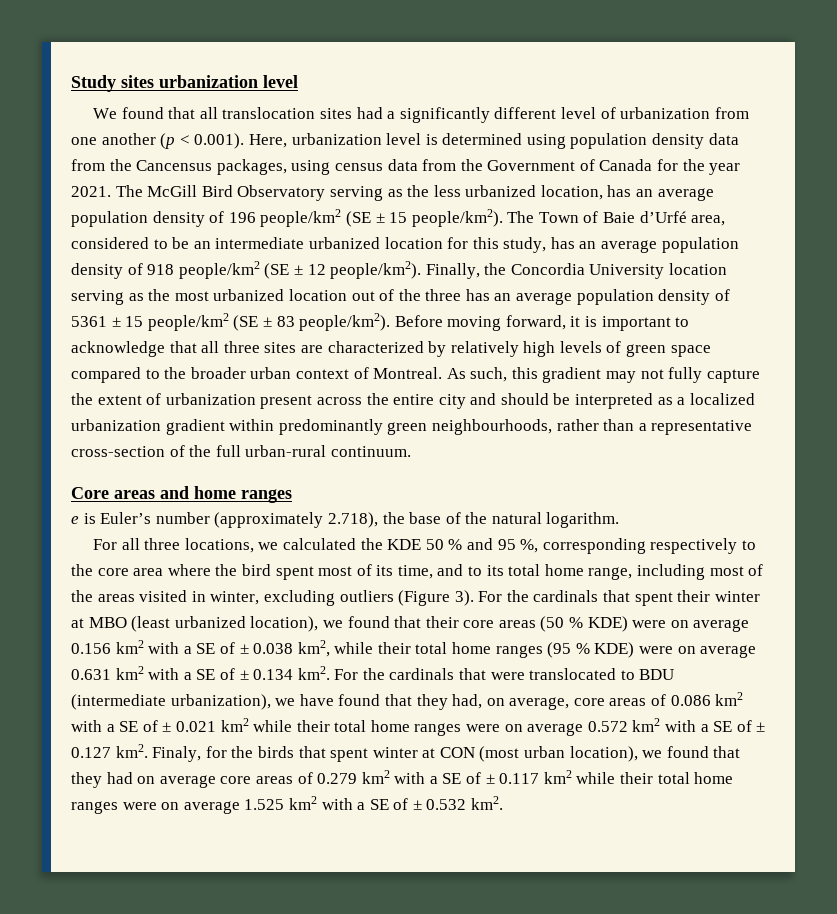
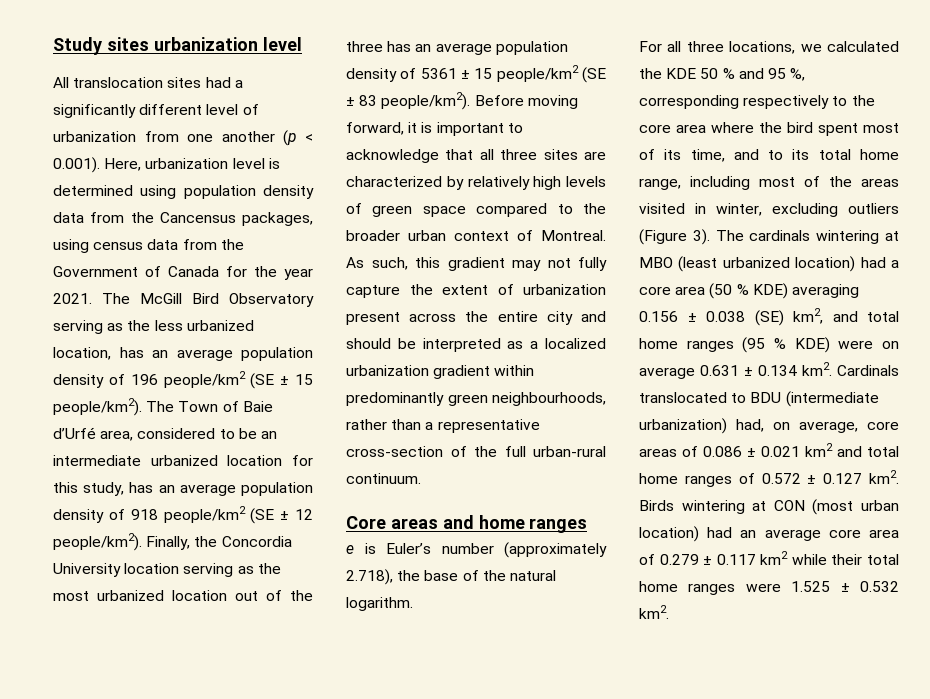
- We found that all translocation sites had a significantly different level of urbanization from one another (p < 0.001). Here, urbanization level is determined using population density data from the Cancensus packages, using census data from the Government of Canada for the year 2021.
+ All translocation sites had a significantly different level of urbanization from one another (p < 0.001). Here, urbanization level is determined using population density data from the Cancensus packages, using census data from the Government of Canada for the year 2021.
- For the cardinals that spent their winter at MBO (least urbanized location), we found that their core areas (50 % KDE) were on average 0.156 km2 with a SE of ± 0.038 km2, while their total home ranges (95 % KDE) were on average 0.631 km2 with a SE of ± 0.134 km2. For the cardinals that were translocated to BDU (intermediate urbanization), we have found that they had, on average, core areas of 0.086 km2 with a SE of ± 0.021 km2 while their total home ranges were on average 0.572 km2 with a SE of ± 0.127 km2. Finaly, for the birds that spent winter at CON (most urban location), we found that they had on average core areas of 0.279 km2 with a SE of ± 0.117 km2 while their total home ranges were on average 1.525 km2 with a SE of ± 0.532 km2.
+ The cardinals wintering at MBO (least urbanized location) had a core area (50 % KDE) averaging 0.156 ± 0.038 (SE) km2, and total home ranges (95 % KDE) were on average 0.631 ± 0.134 km2. Cardinals translocated to BDU (intermediate urbanization) had, on average, core areas of 0.086 ± 0.021 km2 and total home ranges of 0.572 ± 0.127 km2. Birds wintering at CON (most urban location) had an average core area of 0.279 ± 0.117 km2 while their total home ranges were 1.525 ± 0.532 km2.

